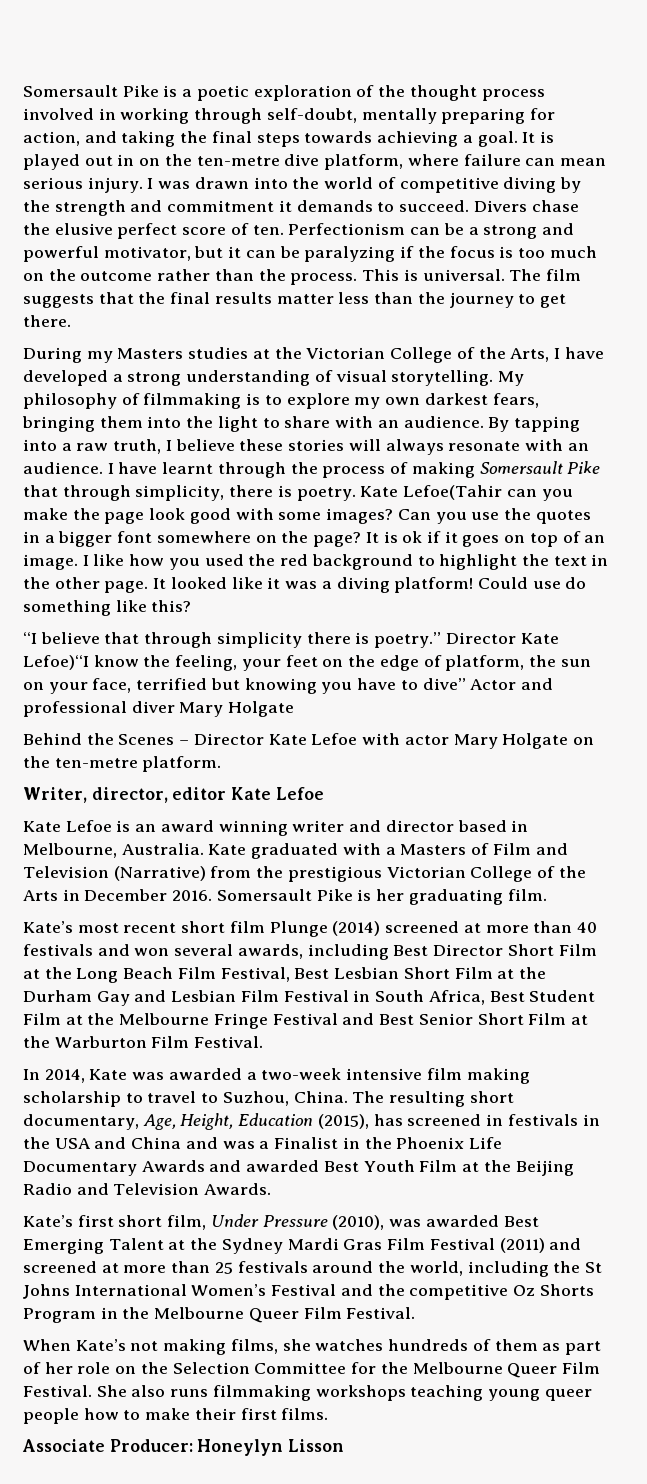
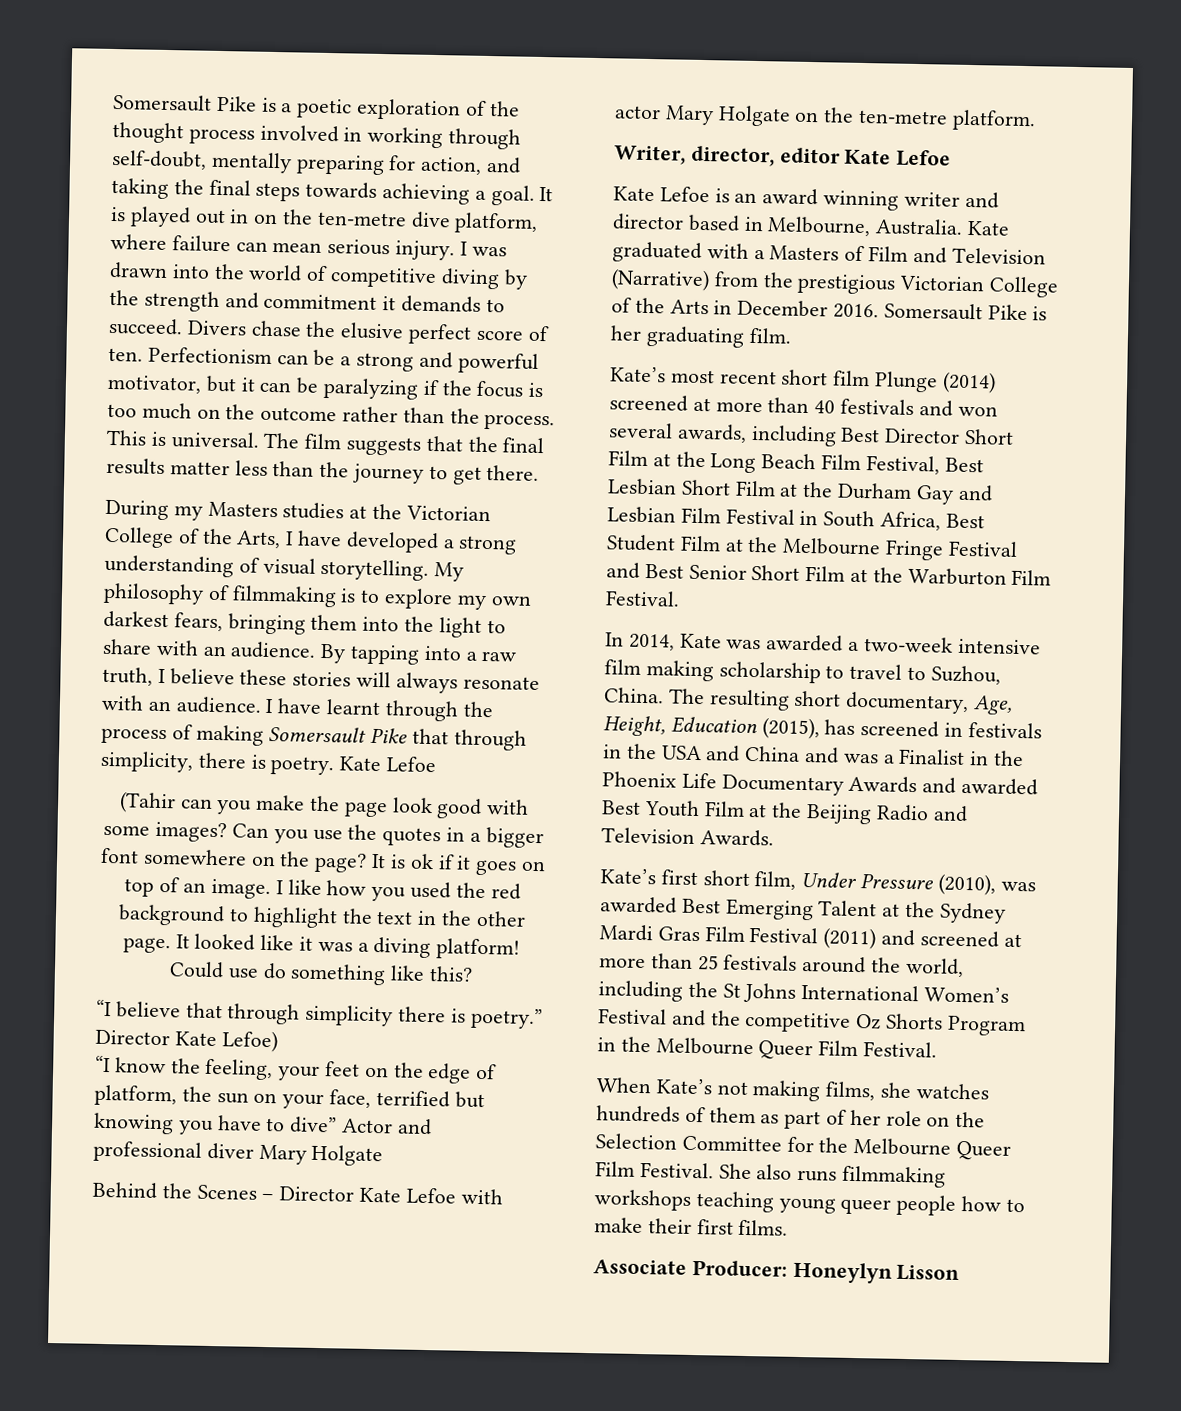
- I have learnt through the process of making Somersault Pike that through simplicity, there is poetry. Kate Lefoe(Tahir can you make the page look good with some images?
+ I have learnt through the process of making Somersault Pike that through simplicity, there is poetry. Kate Lefoe
+ (Tahir can you make the page look good with some images?
- Director Kate Lefoe)“I know the feeling, your feet on the edge of platform, the sun on your face, terrified but knowing you have to dive” Actor and professional diver Mary Holgate
+ Director Kate Lefoe)
+ “I know the feeling, your feet on the edge of platform, the sun on your face, terrified but knowing you have to dive” Actor and professional diver Mary Holgate

